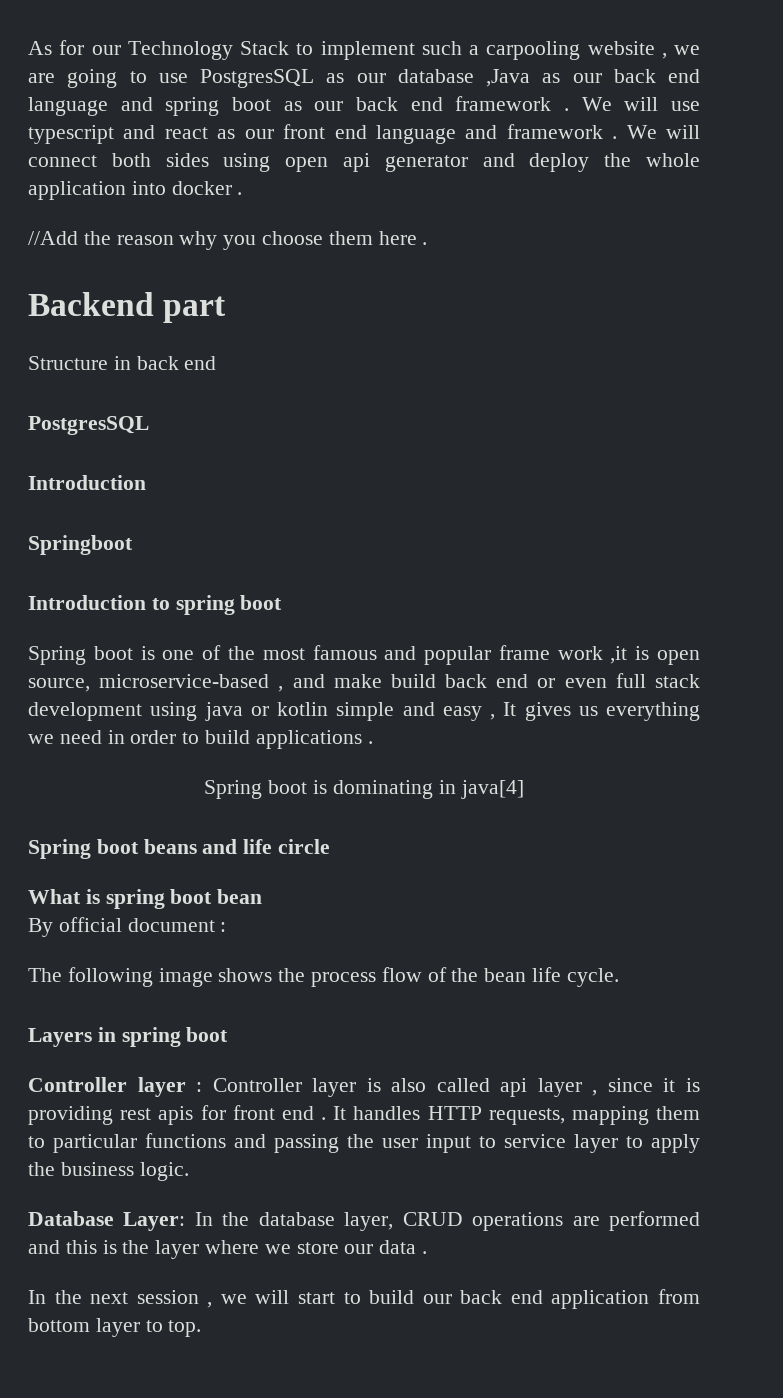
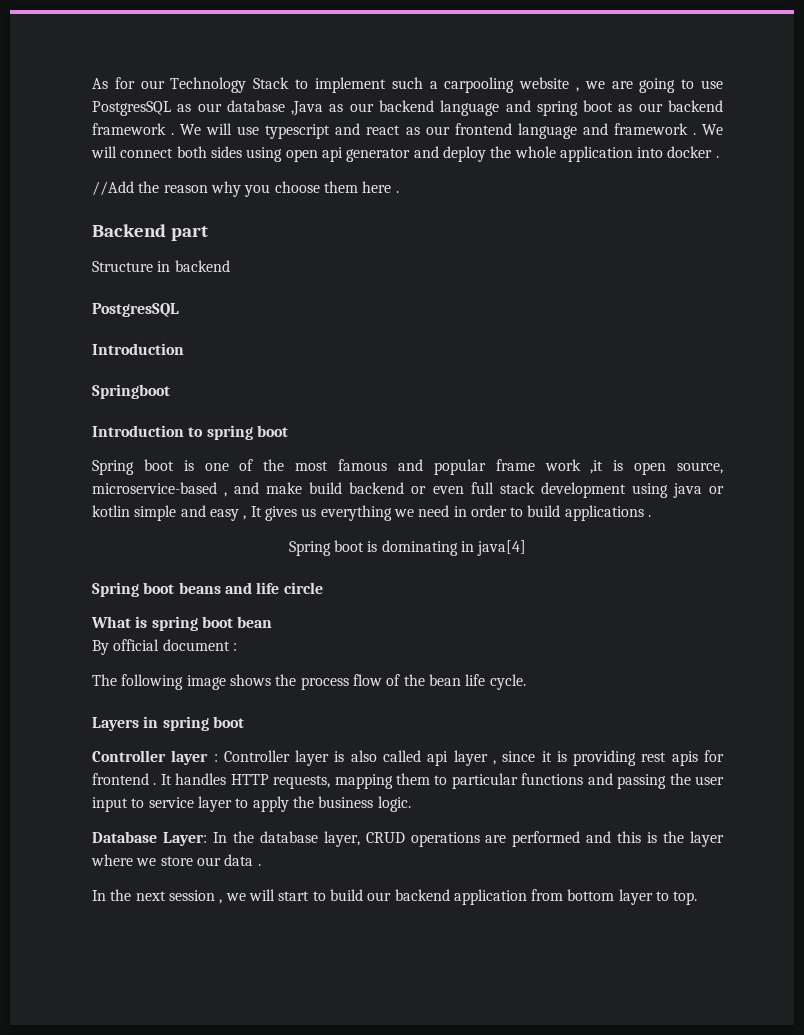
- As for our Technology Stack to implement such a carpooling website , we are going to use PostgresSQL as our database ,Java as our back end language and spring boot as our back end framework .
+ As for our Technology Stack to implement such a carpooling website , we are going to use PostgresSQL as our database ,Java as our backend language and spring boot as our backend framework .
- We will use typescript and react as our front end language and framework .
+ We will use typescript and react as our frontend language and framework .
- Structure in back end
+ Structure in backend
- Spring boot is one of the most famous and popular frame work ,it is open source, microservice-based , and make build back end or even full stack development using java or kotlin simple and easy , It gives us everything we need in order to build applications .
+ Spring boot is one of the most famous and popular frame work ,it is open source, microservice-based , and make build backend or even full stack development using java or kotlin simple and easy , It gives us everything we need in order to build applications .
- Controller layer : Controller layer is also called api layer , since it is providing rest apis for front end .
+ Controller layer : Controller layer is also called api layer , since it is providing rest apis for frontend .
- In the next session , we will start to build our back end application from bottom layer to top.
+ In the next session , we will start to build our backend application from bottom layer to top.

